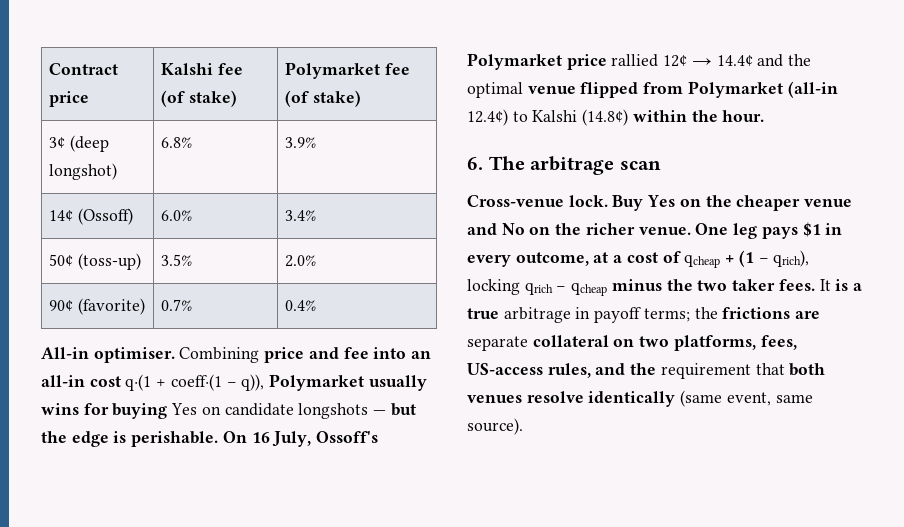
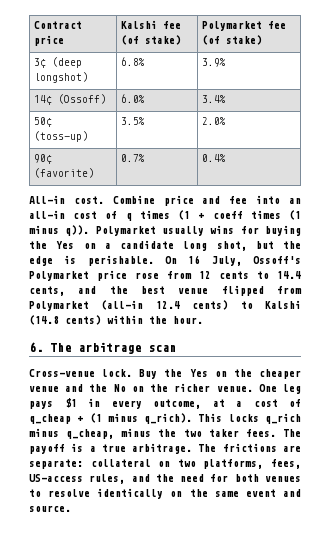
- All-in optimiser. Combining price and fee into an all-in cost q·(1 + coeff·(1 − q)), Polymarket usually wins for buying Yes on candidate longshots — but the edge is perishable.
+ All-in cost. Combine price and fee into an all-in cost of q times (1 + coeff times (1 minus q)). Polymarket usually wins for buying the Yes on a candidate long shot, but the edge is perishable.
- On 16 July, Ossoff's Polymarket price rallied 12¢ → 14.4¢ and the optimal venue flipped from Polymarket (all-in 12.4¢) to Kalshi (14.8¢) within the hour.
+ On 16 July, Ossoff's Polymarket price rose from 12 cents to 14.4 cents, and the best venue flipped from Polymarket (all-in 12.4 cents) to Kalshi (14.8 cents) within the hour.
- Buy Yes on the cheaper venue and No on the richer venue.
+ Buy the Yes on the cheaper venue and the No on the richer venue.
- One leg pays $1 in every outcome, at a cost of qcheap + (1 − qrich), locking qrich − qcheap minus the two taker fees.
+ One leg pays $1 in every outcome, at a cost of q_cheap + (1 minus q_rich). This locks q_rich minus q_cheap, minus the two taker fees.
- It is a true arbitrage in payoff terms; the frictions are separate collateral on two platforms, fees, US-access rules, and the requirement that both venues resolve identically (same event, same source).
+ The payoff is a true arbitrage. The frictions are separate: collateral on two platforms, fees, US-access rules, and the need for both venues to resolve identically on the same event and source.

